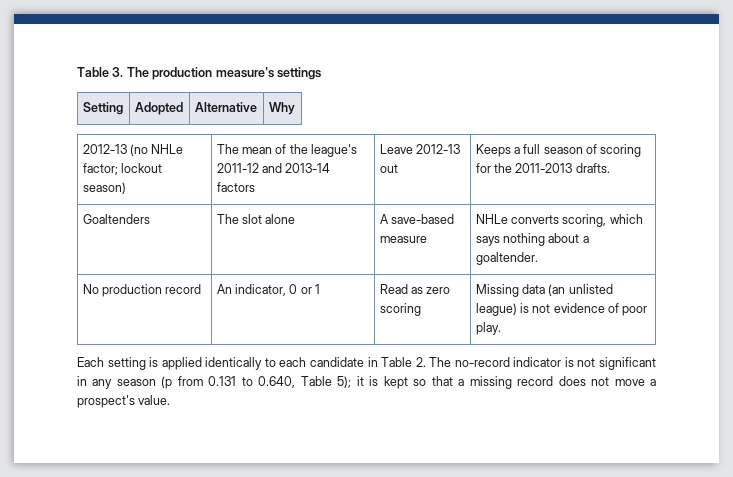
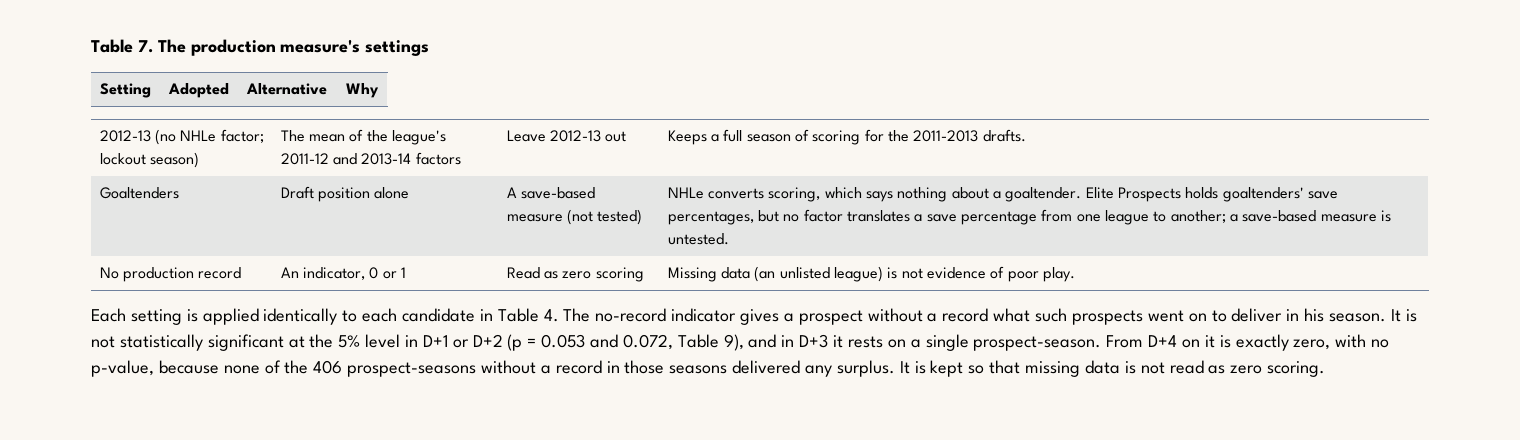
- Table 3. The production measure's settings
+ Table 7. The production measure's settings
- The slot alone
+ Draft position alone
- A save-based measure
+ A save-based measure (not tested)
+ Elite Prospects holds goaltenders' save percentages, but no factor translates a save percentage from one league to another; a save-based measure is untested.
- Each setting is applied identically to each candidate in Table 2. The no-record indicator is not significant in any season (p from 0.131 to 0.640, Table 5); it is kept so that a missing record does not move a prospect's value.
+ Each setting is applied identically to each candidate in Table 4. The no-record indicator gives a prospect without a record what such prospects went on to deliver in his season. It is not statistically significant at the 5% level in D+1 or D+2 (p = 0.053 and 0.072, Table 9), and in D+3 it rests on a single prospect-season. From D+4 on it is exactly zero, with no p-value, because none of the 406 prospect-seasons without a record in those seasons delivered any surplus. It is kept so that missing data is not read as zero scoring.

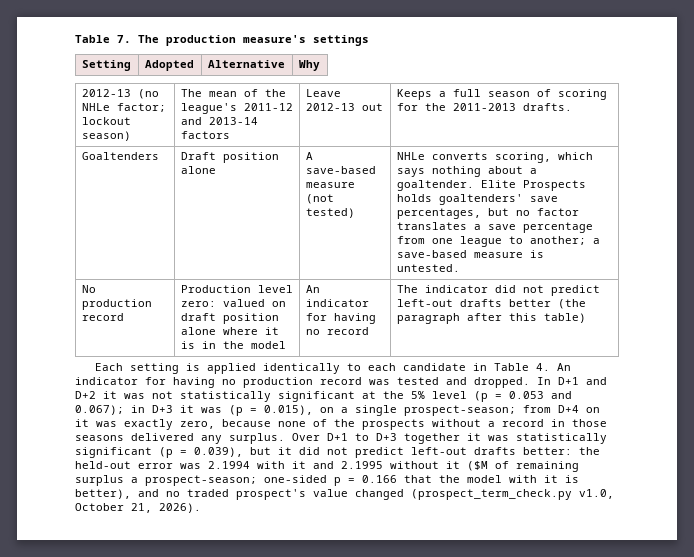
- No production record | An indicator, 0 or 1 | Read as zero scoring | Missing data (an unlisted league) is not evidence of poor play.
+ No production record | Production level zero: valued on draft position alone where it is in the model | An indicator for having no record | The indicator did not predict left-out drafts better (the paragraph after this table)
- Each setting is applied identically to each candidate in Table 4. The no-record indicator gives a prospect without a record what such prospects went on to deliver in his season. It is not statistically significant at the 5% level in D+1 or D+2 (p = 0.053 and 0.072, Table 9), and in D+3 it rests on a single prospect-season. From D+4 on it is exactly zero, with no p-value, because none of the 406 prospect-seasons without a record in those seasons delivered any surplus.
+ Each setting is applied identically to each candidate in Table 4. An indicator for having no production record was tested and dropped. In D+1 and D+2 it was not statistically significant at the 5% level (p = 0.053 and 0.067); in D+3 it was (p = 0.015), on a single prospect-season; from D+4 on it was exactly zero, because none of the prospects without a record in those seasons delivered any surplus.
- It is kept so that missing data is not read as zero scoring.
+ Over D+1 to D+3 together it was statistically significant (p = 0.039), but it did not predict left-out drafts better: the held-out error was 2.1994 with it and 2.1995 without it ($M of remaining surplus a prospect-season; one-sided p = 0.166 that the model with it is better), and no traded prospect's value changed (prospect_term_check.py v1.0, October 21, 2026).

